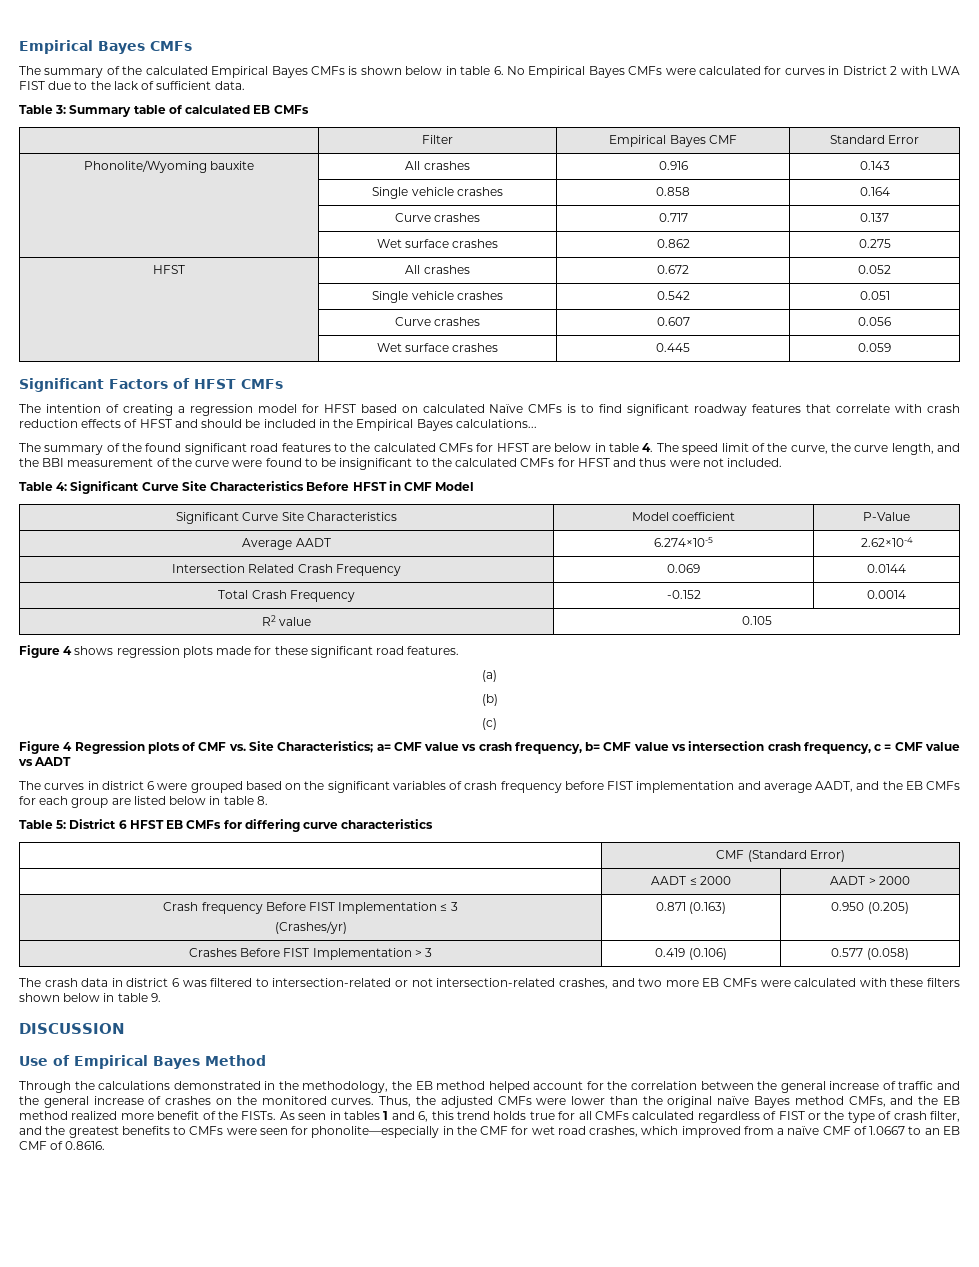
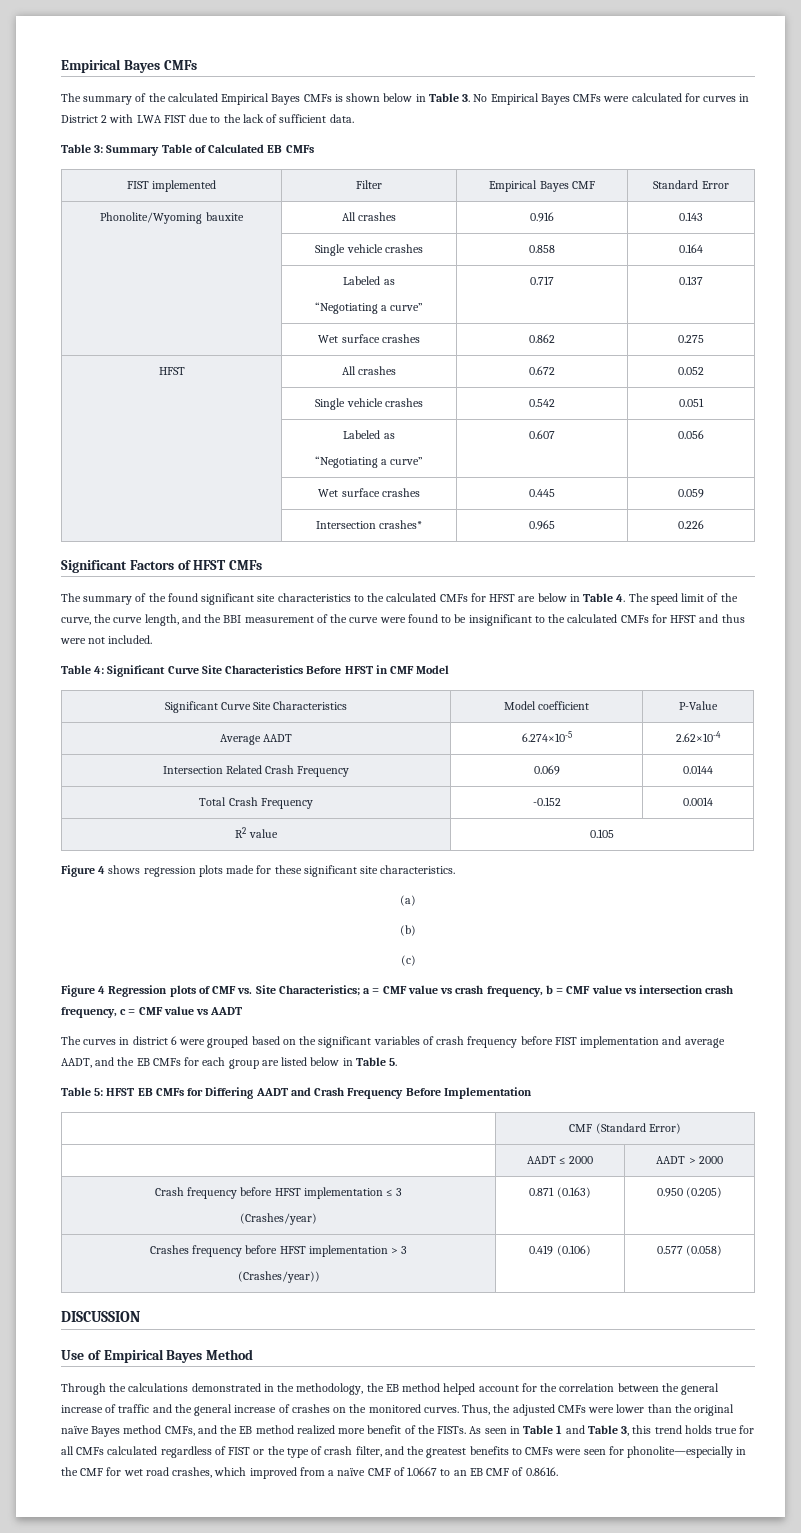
- The summary of the calculated Empirical Bayes CMFs is shown below in table 6. No Empirical Bayes CMFs were calculated for curves in District 2 with LWA FIST due to the lack of sufficient data.
+ The summary of the calculated Empirical Bayes CMFs is shown below in Table 3. No Empirical Bayes CMFs were calculated for curves in District 2 with LWA FIST due to the lack of sufficient data.
- Table 3: Summary table of calculated EB CMFs
+ Table 3: Summary Table of Calculated EB CMFs
- | Filter | Empirical Bayes CMF | Standard Error
+ FIST implemented | Filter | Empirical Bayes CMF | Standard Error
  | Single vehicle crashes | 0.858 | 0.164
- | Curve crashes | 0.717 | 0.137
+ | Labeled as
+ “Negotiating a curve” | 0.717 | 0.137
  | Single vehicle crashes | 0.542 | 0.051
- | Curve crashes | 0.607 | 0.056
+ | Labeled as
+ “Negotiating a curve” | 0.607 | 0.056
+ | Intersection crashes* | 0.965 | 0.226
- The intention of creating a regression model for HFST based on calculated Naïve CMFs is to find significant roadway features that correlate with crash reduction effects of HFST and should be included in the Empirical Bayes calculations...
- The summary of the found significant road features to the calculated CMFs for HFST are below in table 4. The speed limit of the curve, the curve length, and the BBI measurement of the curve were found to be insignificant to the calculated CMFs for HFST and thus were not included.
+ The summary of the found significant site characteristics to the calculated CMFs for HFST are below in Table 4. The speed limit of the curve, the curve length, and the BBI measurement of the curve were found to be insignificant to the calculated CMFs for HFST and thus were not included.
- Figure 4 shows regression plots made for these significant road features.
+ Figure 4 shows regression plots made for these significant site characteristics.
- Figure 4 Regression plots of CMF vs. Site Characteristics; a= CMF value vs crash frequency, b= CMF value vs intersection crash frequency, c = CMF value vs AADT
+ Figure 4 Regression plots of CMF vs. Site Characteristics; a = CMF value vs crash frequency, b = CMF value vs intersection crash frequency, c = CMF value vs AADT
- The curves in district 6 were grouped based on the significant variables of crash frequency before FIST implementation and average AADT, and the EB CMFs for each group are listed below in table 8.
+ The curves in district 6 were grouped based on the significant variables of crash frequency before FIST implementation and average AADT, and the EB CMFs for each group are listed below in Table 5.
- Table 5: District 6 HFST EB CMFs for differing curve characteristics
+ Table 5: HFST EB CMFs for Differing AADT and Crash Frequency Before Implementation
- Crash frequency Before FIST Implementation ≤ 3
- (Crashes/yr) | 0.871 (0.163) | 0.950 (0.205)
+ Crash frequency before HFST implementation ≤ 3
+ (Crashes/year) | 0.871 (0.163) | 0.950 (0.205)
- Crashes Before FIST Implementation > 3 | 0.419 (0.106) | 0.577 (0.058)
+ Crashes frequency before HFST implementation > 3
+ (Crashes/year)) | 0.419 (0.106) | 0.577 (0.058)
- The crash data in district 6 was filtered to intersection-related or not intersection-related crashes, and two more EB CMFs were calculated with these filters shown below in table 9.
- As seen in tables 1 and 6, this trend holds true for all CMFs calculated regardless of FIST or the type of crash filter, and the greatest benefits to CMFs were seen for phonolite—especially in the CMF for wet road crashes, which improved from a naïve CMF of 1.0667 to an EB CMF of 0.8616.
+ As seen in Table 1 and Table 3, this trend holds true for all CMFs calculated regardless of FIST or the type of crash filter, and the greatest benefits to CMFs were seen for phonolite—especially in the CMF for wet road crashes, which improved from a naïve CMF of 1.0667 to an EB CMF of 0.8616.

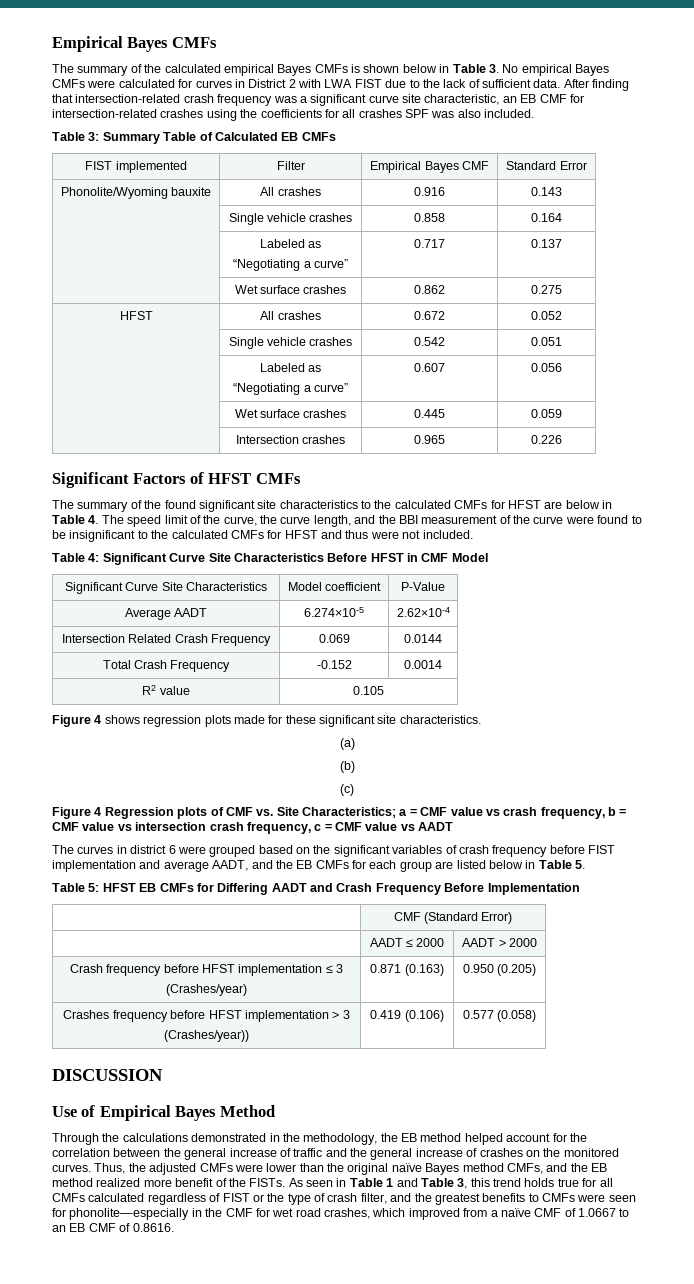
- The summary of the calculated Empirical Bayes CMFs is shown below in Table 3. No Empirical Bayes CMFs were calculated for curves in District 2 with LWA FIST due to the lack of sufficient data.
+ The summary of the calculated empirical Bayes CMFs is shown below in Table 3. No empirical Bayes CMFs were calculated for curves in District 2 with LWA FIST due to the lack of sufficient data. After finding that intersection-related crash frequency was a significant curve site characteristic, an EB CMF for intersection-related crashes using the coefficients for all crashes SPF was also included.
- | Intersection crashes* | 0.965 | 0.226
+ | Intersection crashes | 0.965 | 0.226

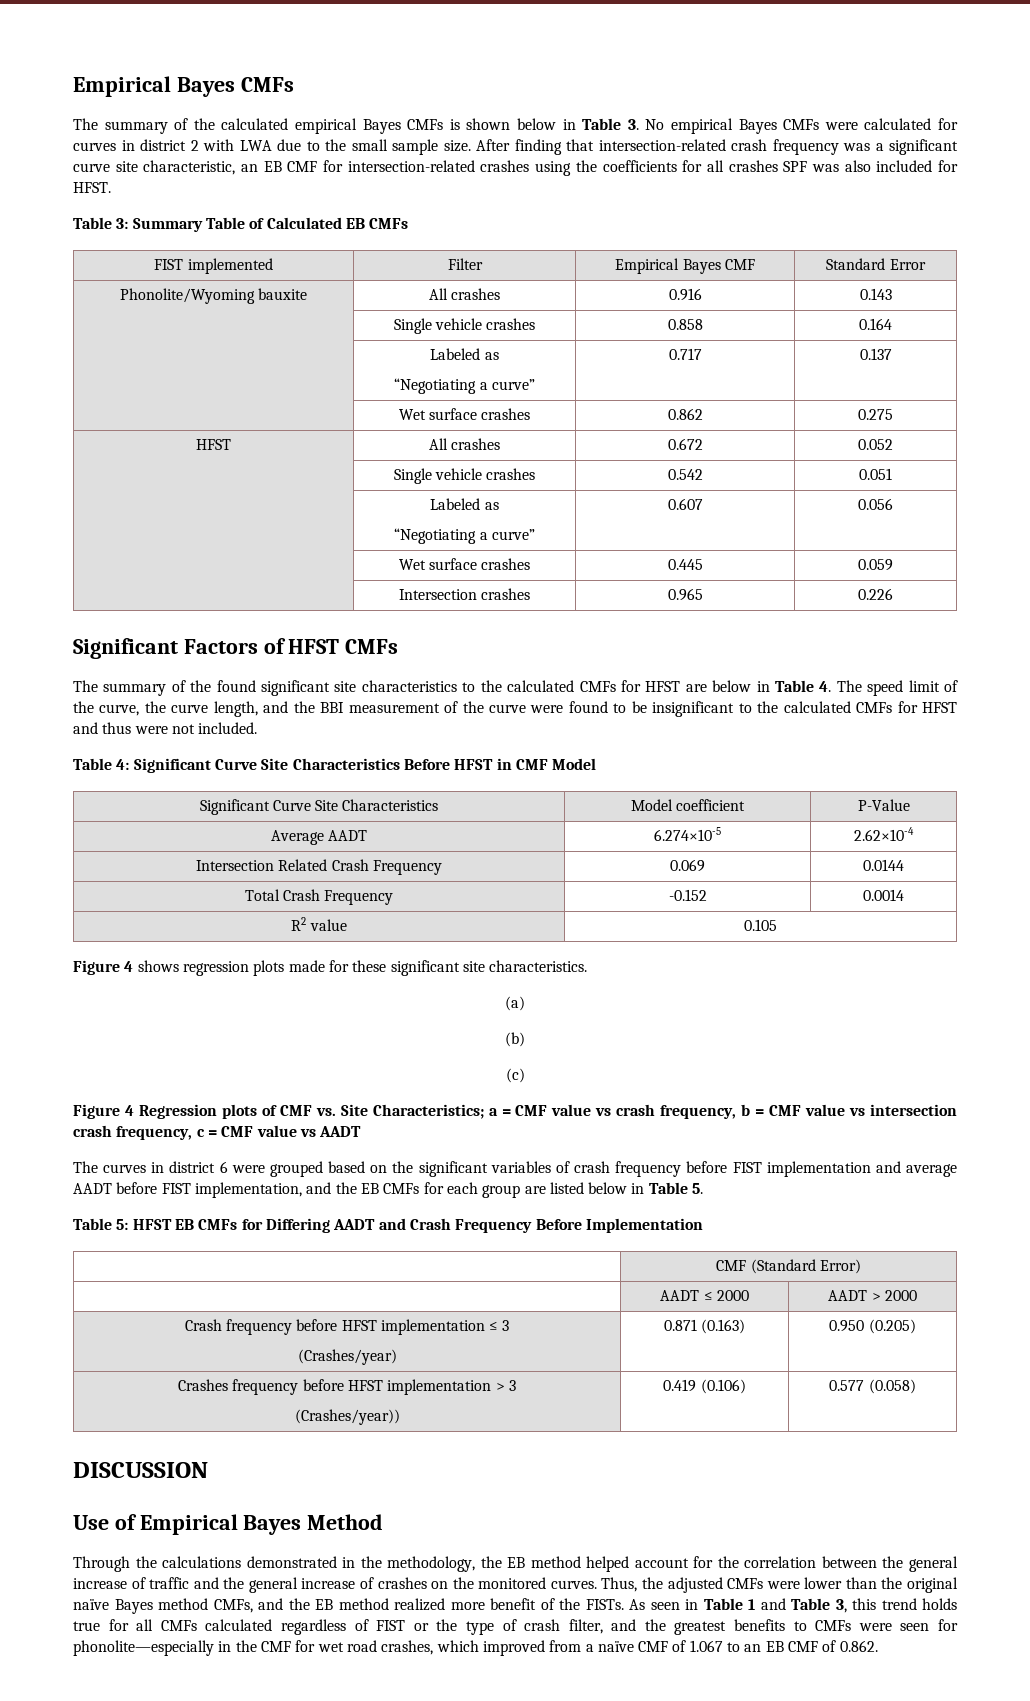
- The summary of the calculated empirical Bayes CMFs is shown below in Table 3. No empirical Bayes CMFs were calculated for curves in District 2 with LWA FIST due to the lack of sufficient data.
+ The summary of the calculated empirical Bayes CMFs is shown below in Table 3. No empirical Bayes CMFs were calculated for curves in district 2 with LWA due to the small sample size.
- After finding that intersection-related crash frequency was a significant curve site characteristic, an EB CMF for intersection-related crashes using the coefficients for all crashes SPF was also included.
+ After finding that intersection-related crash frequency was a significant curve site characteristic, an EB CMF for intersection-related crashes using the coefficients for all crashes SPF was also included for HFST.
- The curves in district 6 were grouped based on the significant variables of crash frequency before FIST implementation and average AADT, and the EB CMFs for each group are listed below in Table 5.
+ The curves in district 6 were grouped based on the significant variables of crash frequency before FIST implementation and average AADT before FIST implementation, and the EB CMFs for each group are listed below in Table 5.
- As seen in Table 1 and Table 3, this trend holds true for all CMFs calculated regardless of FIST or the type of crash filter, and the greatest benefits to CMFs were seen for phonolite—especially in the CMF for wet road crashes, which improved from a naïve CMF of 1.0667 to an EB CMF of 0.8616.
+ As seen in Table 1 and Table 3, this trend holds true for all CMFs calculated regardless of FIST or the type of crash filter, and the greatest benefits to CMFs were seen for phonolite—especially in the CMF for wet road crashes, which improved from a naïve CMF of 1.067 to an EB CMF of 0.862.

